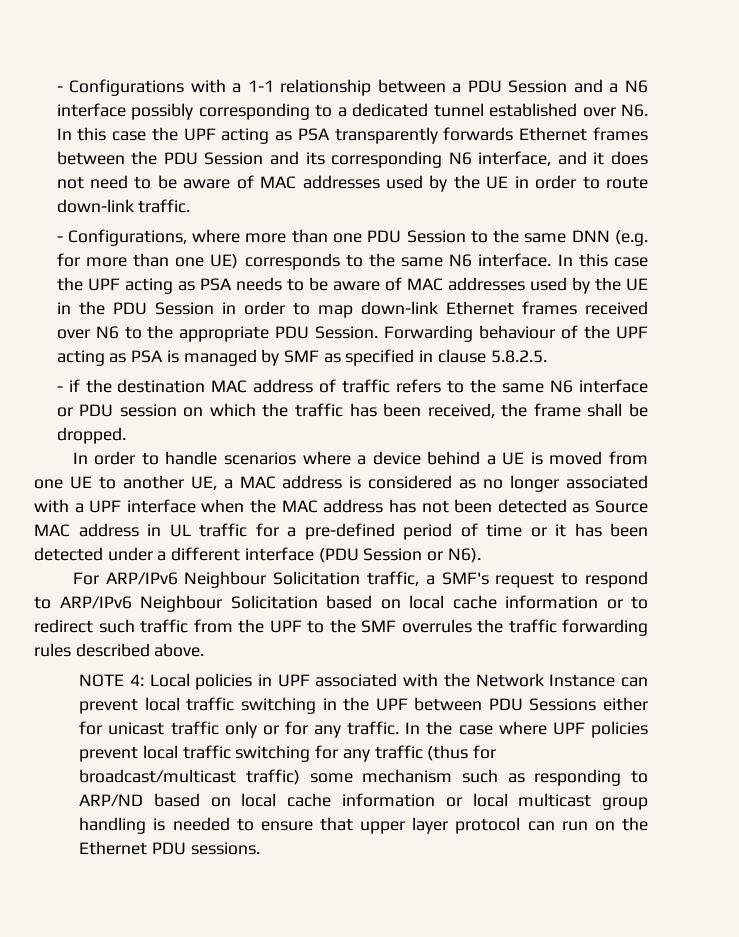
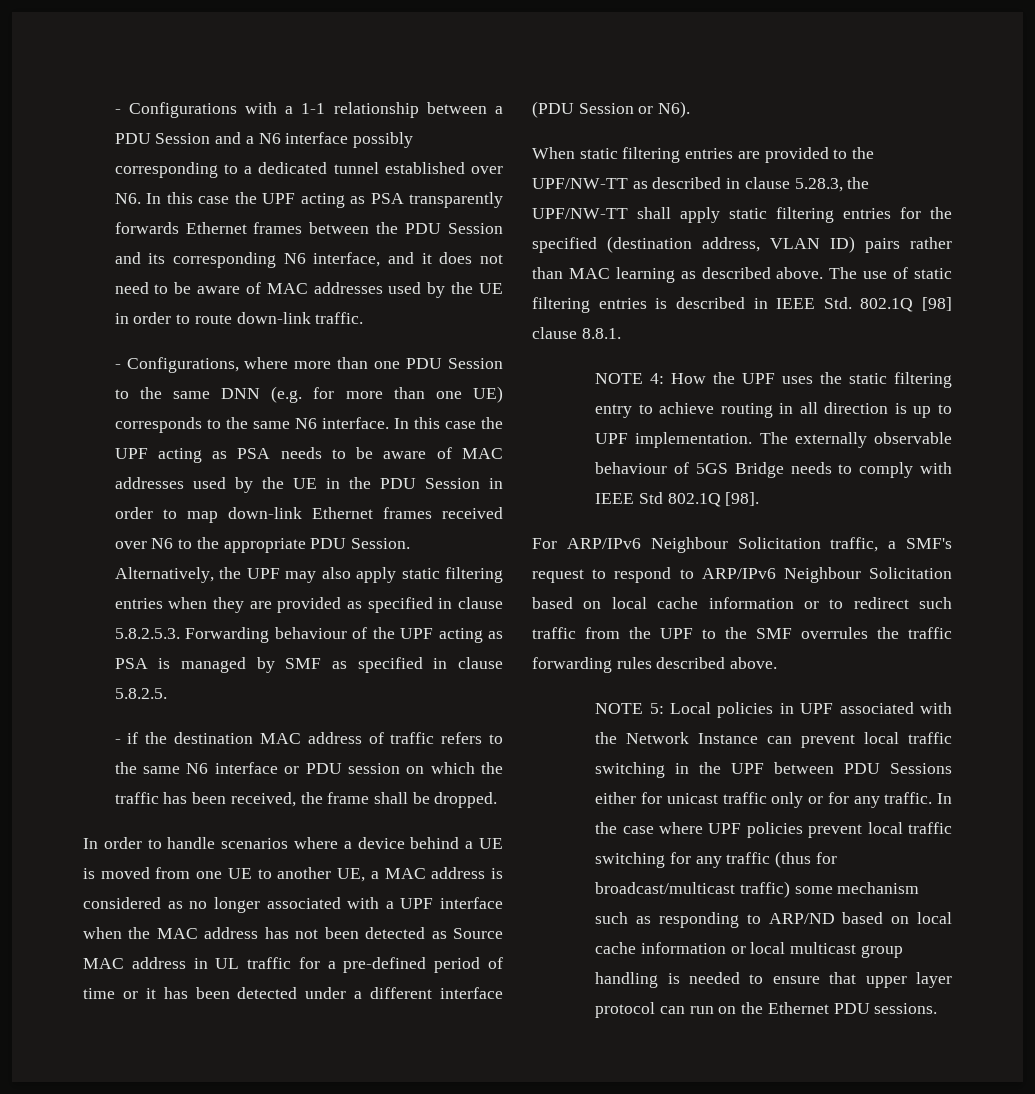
- Forwarding behaviour of the UPF acting as PSA is managed by SMF as specified in clause 5.8.2.5.
+ Alternatively, the UPF may also apply static filtering entries when they are provided as specified in clause 5.8.2.5.3. Forwarding behaviour of the UPF acting as PSA is managed by SMF as specified in clause 5.8.2.5.
+ When static filtering entries are provided to the UPF/NW-TT as described in clause 5.28.3, the UPF/NW-TT shall apply static filtering entries for the specified (destination address, VLAN ID) pairs rather than MAC learning as described above. The use of static filtering entries is described in IEEE Std. 802.1Q [98] clause 8.8.1.
+ NOTE 4: How the UPF uses the static filtering entry to achieve routing in all direction is up to UPF implementation. The externally observable behaviour of 5GS Bridge needs to comply with IEEE Std 802.1Q [98].
- NOTE 4: Local policies in UPF associated with the Network Instance can prevent local traffic switching in the UPF between PDU Sessions either for unicast traffic only or for any traffic.
+ NOTE 5: Local policies in UPF associated with the Network Instance can prevent local traffic switching in the UPF between PDU Sessions either for unicast traffic only or for any traffic.

